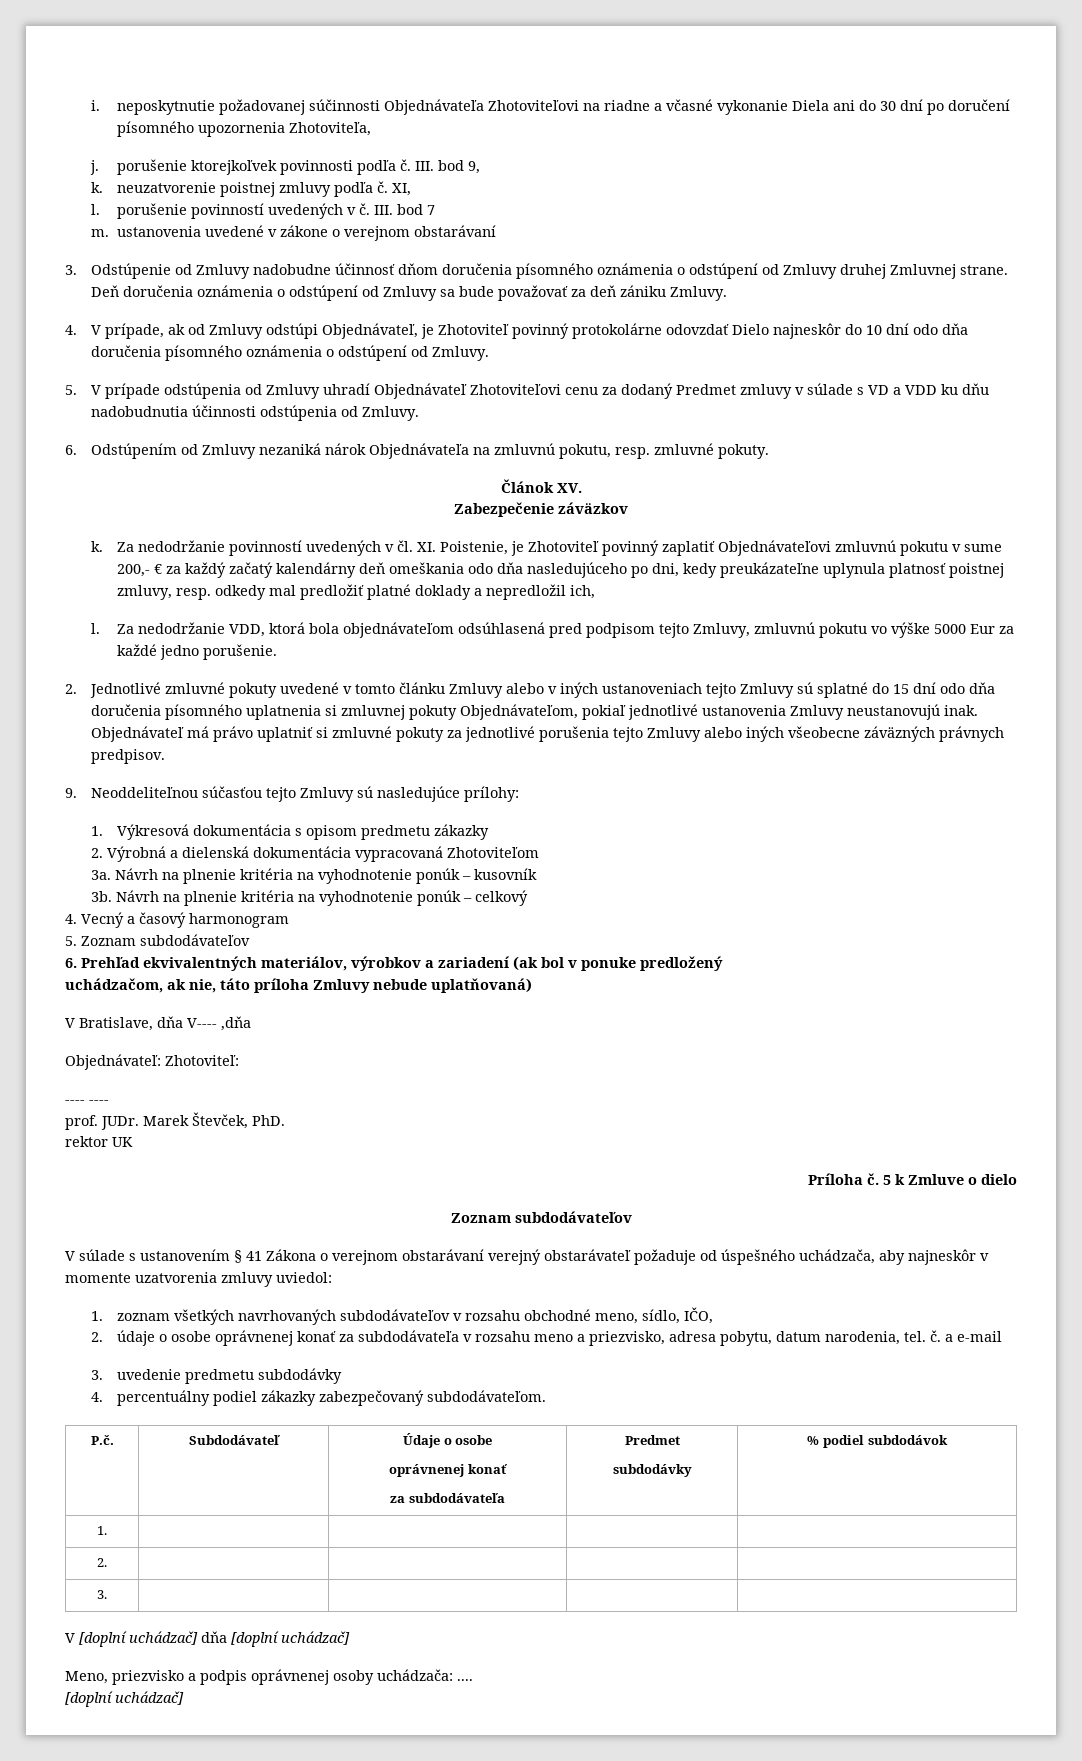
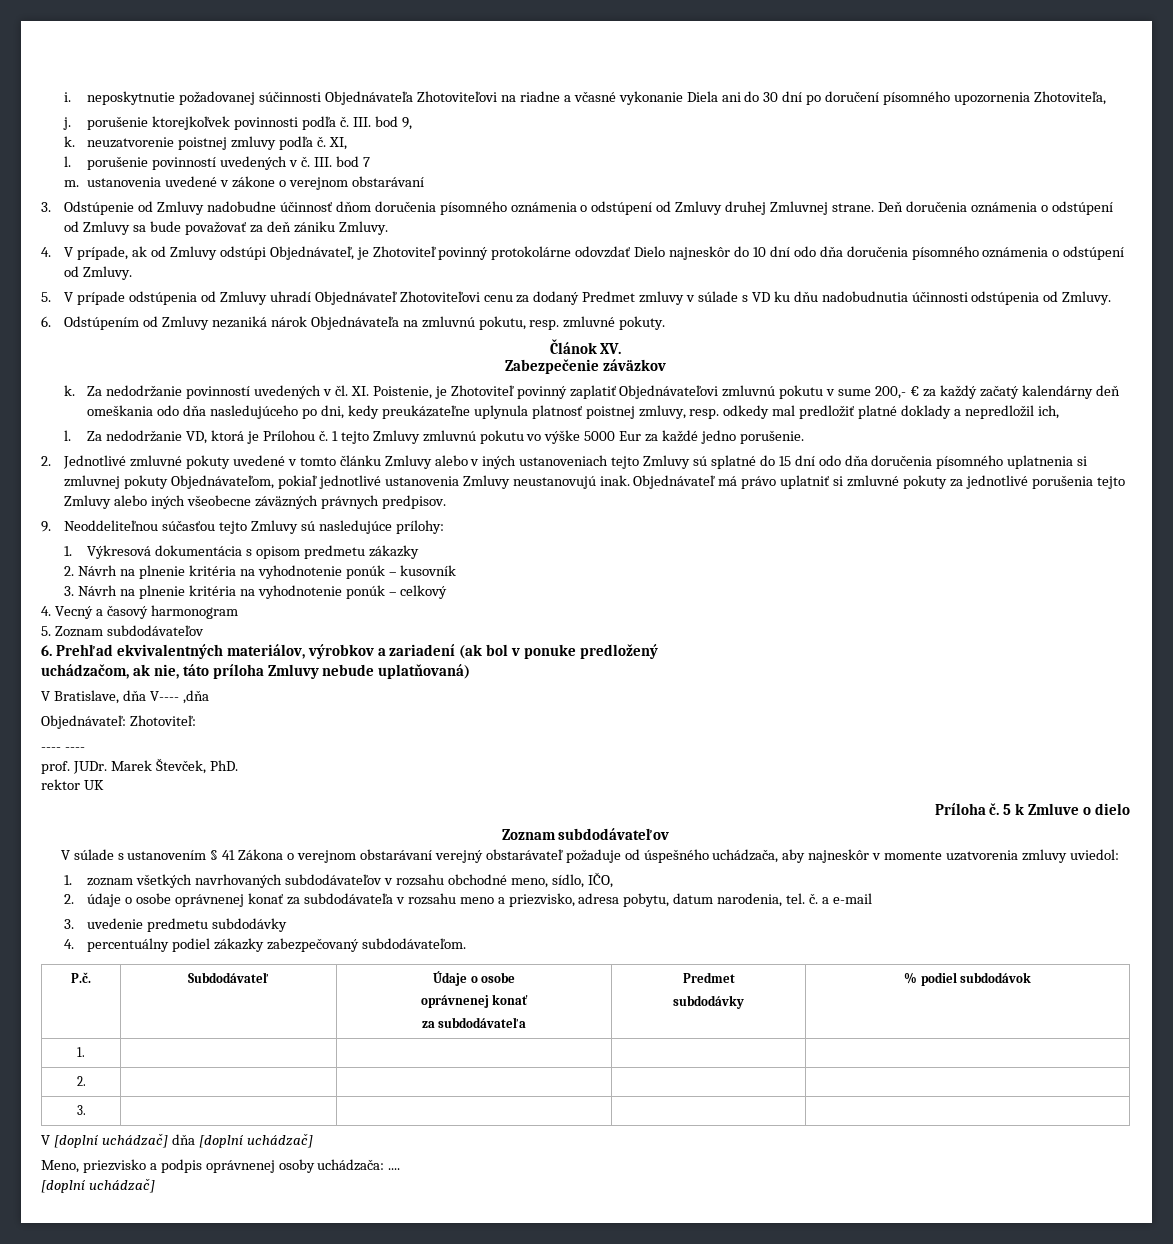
- 5. V prípade odstúpenia od Zmluvy uhradí Objednávateľ Zhotoviteľovi cenu za dodaný Predmet zmluvy v súlade s VD a VDD ku dňu nadobudnutia účinnosti odstúpenia od Zmluvy.
+ 5. V prípade odstúpenia od Zmluvy uhradí Objednávateľ Zhotoviteľovi cenu za dodaný Predmet zmluvy v súlade s VD ku dňu nadobudnutia účinnosti odstúpenia od Zmluvy.
- Za nedodržanie VDD, ktorá bola objednávateľom odsúhlasená pred podpisom tejto Zmluvy, zmluvnú pokutu vo výške 5000 Eur za každé jedno porušenie.
+ Za nedodržanie VD, ktorá je Prílohou č. 1 tejto Zmluvy zmluvnú pokutu vo výške 5000 Eur za každé jedno porušenie.
- 2. Výrobná a dielenská dokumentácia vypracovaná Zhotoviteľom
- 3a. Návrh na plnenie kritéria na vyhodnotenie ponúk – kusovník
+ 2. Návrh na plnenie kritéria na vyhodnotenie ponúk – kusovník
- 3b. Návrh na plnenie kritéria na vyhodnotenie ponúk – celkový
+ 3. Návrh na plnenie kritéria na vyhodnotenie ponúk – celkový

